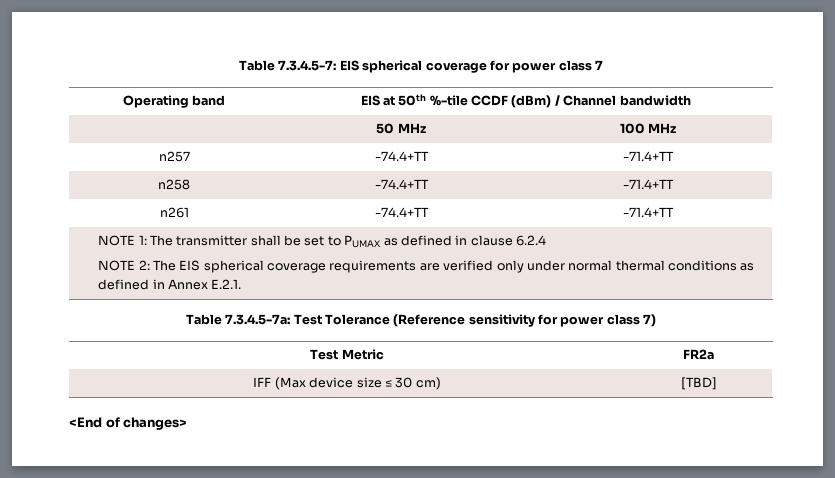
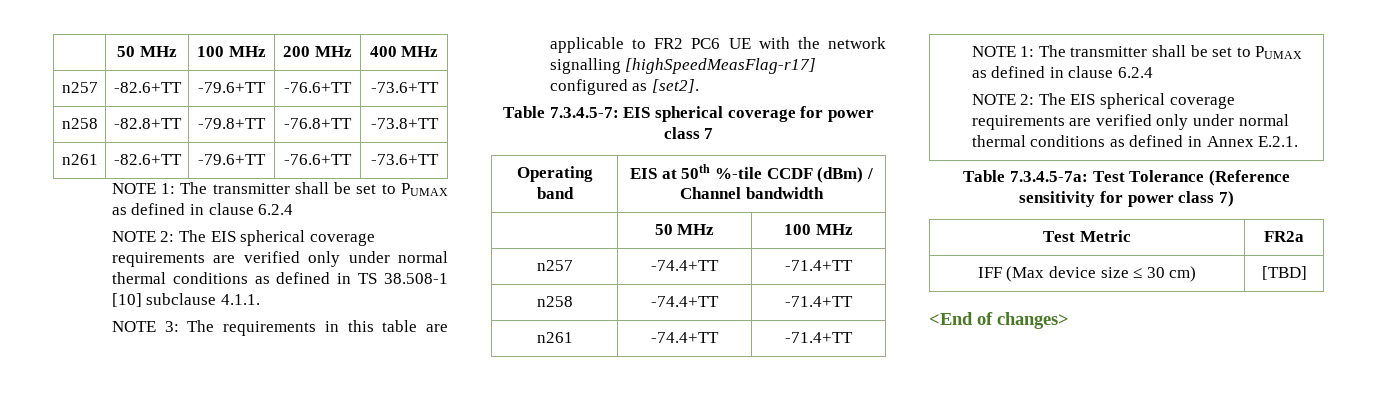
+ | 50 MHz | 100 MHz | 200 MHz | 400 MHz
+ n257 | -82.6+TT | -79.6+TT | -76.6+TT | -73.6+TT
+ n258 | -82.8+TT | -79.8+TT | -76.8+TT | -73.8+TT
+ n261 | -82.6+TT | -79.6+TT | -76.6+TT | -73.6+TT
+ NOTE 1: The transmitter shall be set to PUMAX as defined in clause 6.2.4
+ NOTE 2: The EIS spherical coverage requirements are verified only under normal thermal conditions as defined in TS 38.508-1 [10] subclause 4.1.1.
+ NOTE 3: The requirements in this table are applicable to FR2 PC6 UE with the network signalling [highSpeedMeasFlag-r17] configured as [set2].

